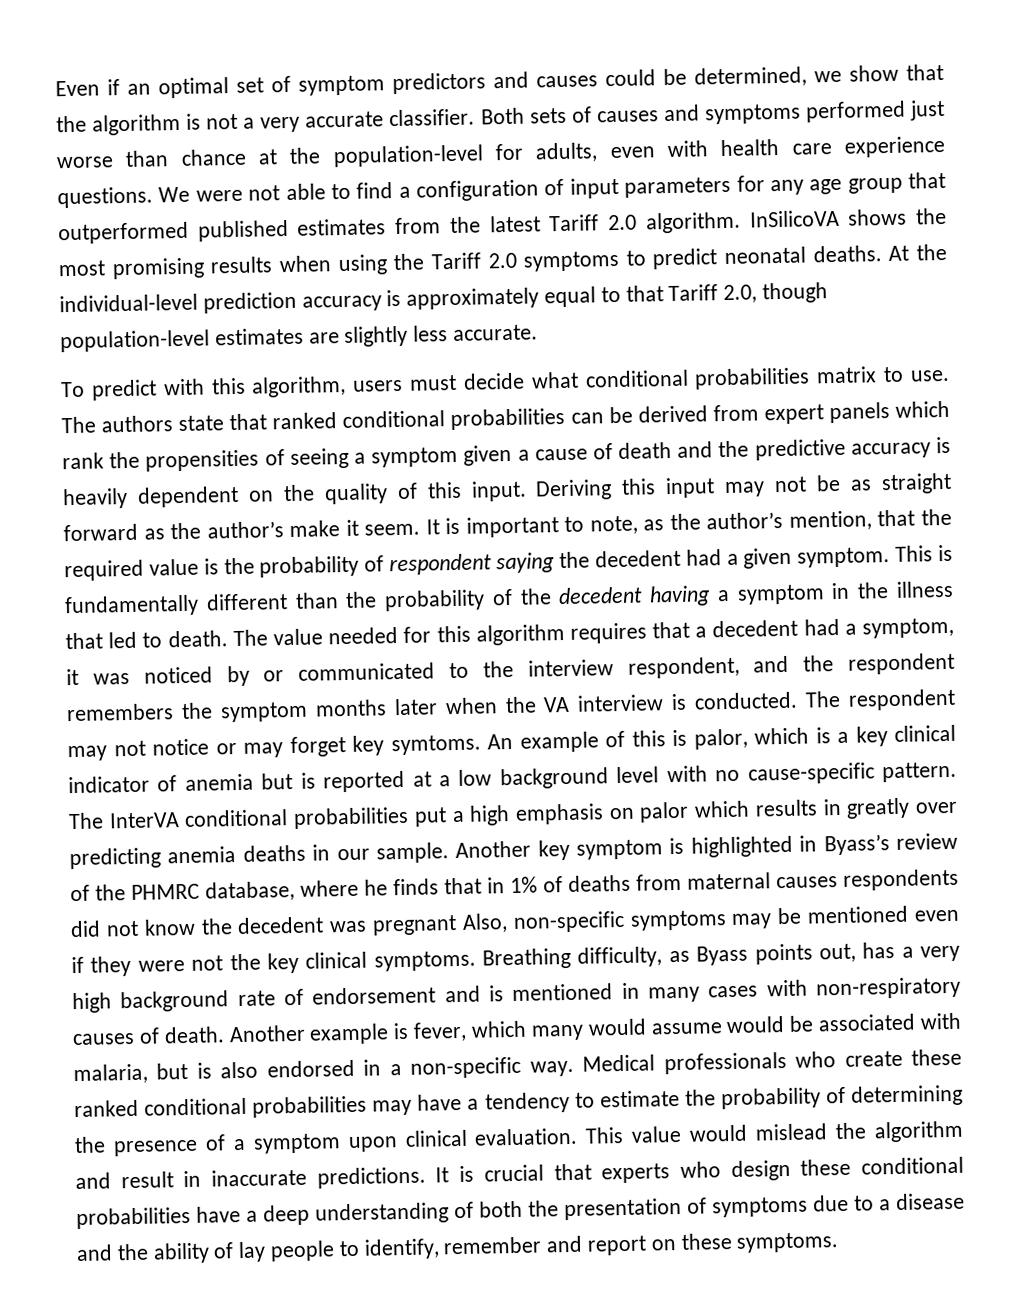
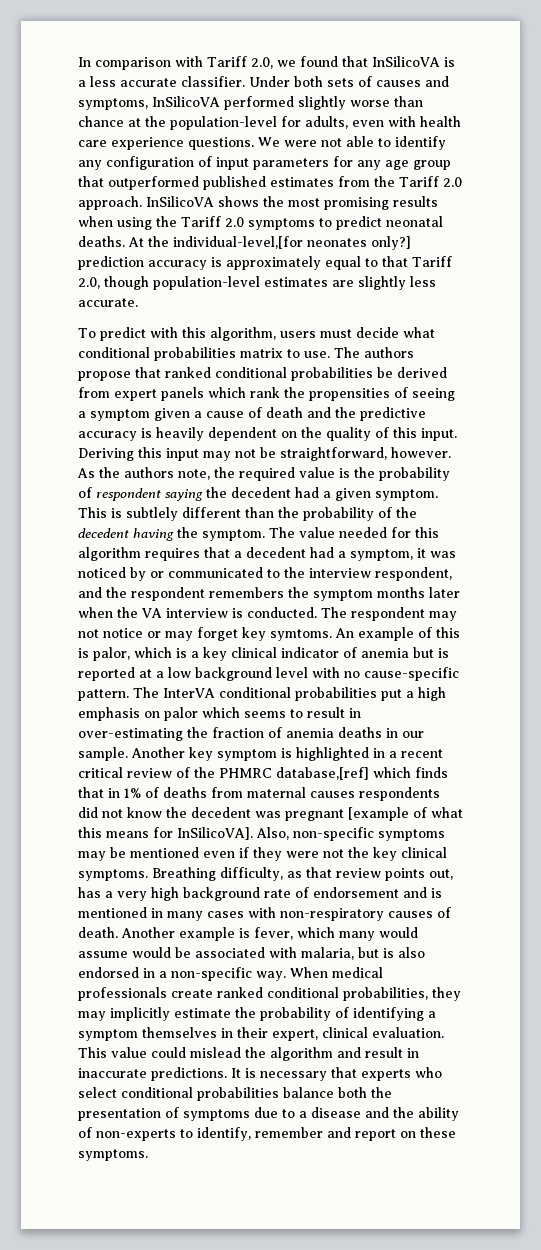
- Even if an optimal set of symptom predictors and causes could be determined, we show that the algorithm is not a very accurate classifier. Both sets of causes and symptoms performed just worse than chance at the population-level for adults, even with health care experience questions.
+ In comparison with Tariff 2.0, we found that InSilicoVA is a less accurate classifier. Under both sets of causes and symptoms, InSilicoVA performed slightly worse than chance at the population-level for adults, even with health care experience questions.
- We were not able to find a configuration of input parameters for any age group that outperformed published estimates from the latest Tariff 2.0 algorithm.
+ We were not able to identify any configuration of input parameters for any age group that outperformed published estimates from the Tariff 2.0 approach.
- At the individual-level prediction accuracy is approximately equal to that Tariff 2.0, though population-level estimates are slightly less accurate.
+ At the individual-level,[for neonates only?] prediction accuracy is approximately equal to that Tariff 2.0, though population-level estimates are slightly less accurate.
- The authors state that ranked conditional probabilities can be derived from expert panels which rank the propensities of seeing a symptom given a cause of death and the predictive accuracy is heavily dependent on the quality of this input.
+ The authors propose that ranked conditional probabilities be derived from expert panels which rank the propensities of seeing a symptom given a cause of death and the predictive accuracy is heavily dependent on the quality of this input.
- Deriving this input may not be as straight forward as the author’s make it seem. It is important to note, as the author’s mention, that the required value is the probability of respondent saying the decedent had a given symptom.
+ Deriving this input may not be straightforward, however. As the authors note, the required value is the probability of respondent saying the decedent had a given symptom.
- This is fundamentally different than the probability of the decedent having a symptom in the illness that led to death.
+ This is subtlely different than the probability of the decedent having the symptom.
- The InterVA conditional probabilities put a high emphasis on palor which results in greatly over predicting anemia deaths in our sample.
+ The InterVA conditional probabilities put a high emphasis on palor which seems to result in over-estimating the fraction of anemia deaths in our sample.
- Another key symptom is highlighted in Byass’s review of the PHMRC database, where he finds that in 1% of deaths from maternal causes respondents did not know the decedent was pregnant Also, non-specific symptoms may be mentioned even if they were not the key clinical symptoms.
+ Another key symptom is highlighted in a recent critical review of the PHMRC database,[ref] which finds that in 1% of deaths from maternal causes respondents did not know the decedent was pregnant [example of what this means for InSilicoVA]. Also, non-specific symptoms may be mentioned even if they were not the key clinical symptoms.
- Breathing difficulty, as Byass points out, has a very high background rate of endorsement and is mentioned in many cases with non-respiratory causes of death.
+ Breathing difficulty, as that review points out, has a very high background rate of endorsement and is mentioned in many cases with non-respiratory causes of death.
- Medical professionals who create these ranked conditional probabilities may have a tendency to estimate the probability of determining the presence of a symptom upon clinical evaluation.
+ When medical professionals create ranked conditional probabilities, they may implicitly estimate the probability of identifying a symptom themselves in their expert, clinical evaluation.
- This value would mislead the algorithm and result in inaccurate predictions.
+ This value could mislead the algorithm and result in inaccurate predictions.
- It is crucial that experts who design these conditional probabilities have a deep understanding of both the presentation of symptoms due to a disease and the ability of lay people to identify, remember and report on these symptoms.
+ It is necessary that experts who select conditional probabilities balance both the presentation of symptoms due to a disease and the ability of non-experts to identify, remember and report on these symptoms.

